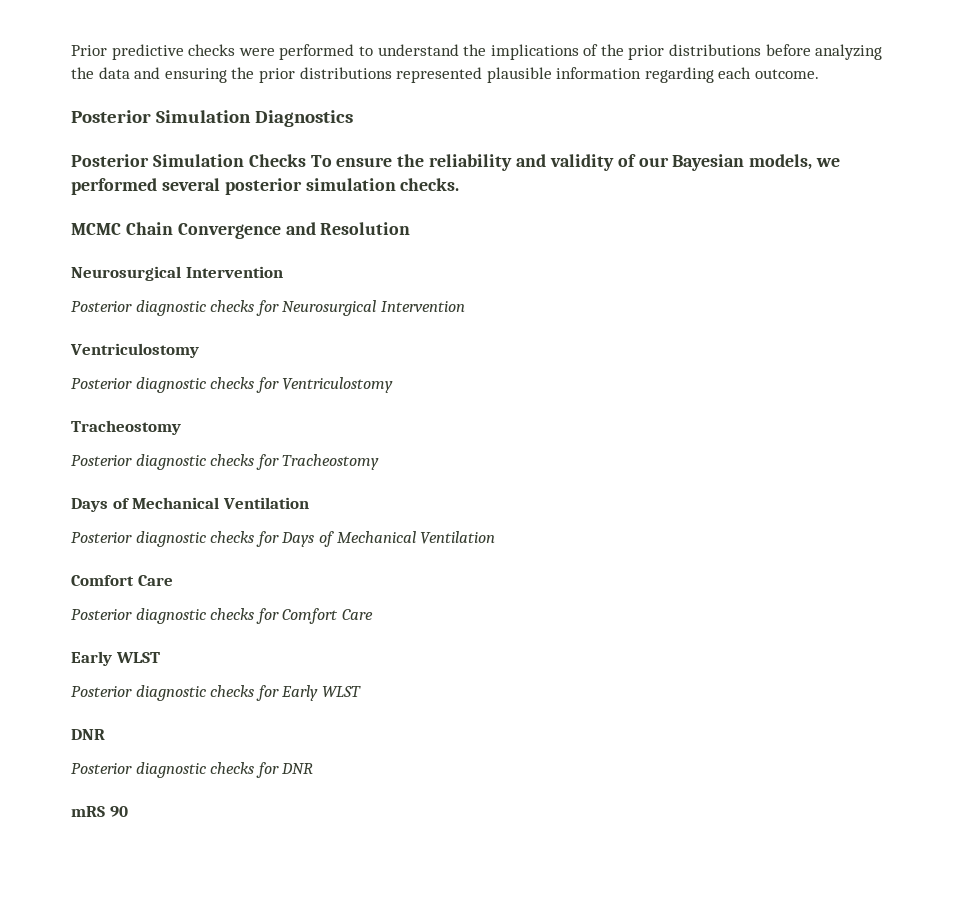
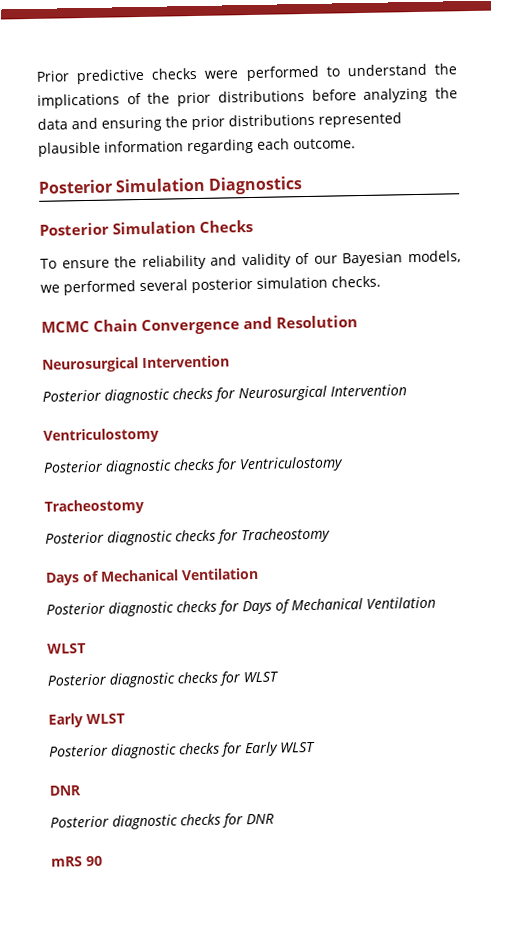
- Posterior Simulation Checks To ensure the reliability and validity of our Bayesian models, we performed several posterior simulation checks.
+ Posterior Simulation Checks
+ To ensure the reliability and validity of our Bayesian models, we performed several posterior simulation checks.
  Posterior diagnostic checks for Days of Mechanical Ventilation
- Comfort Care
- Posterior diagnostic checks for Comfort Care
+ WLST
+ Posterior diagnostic checks for WLST

